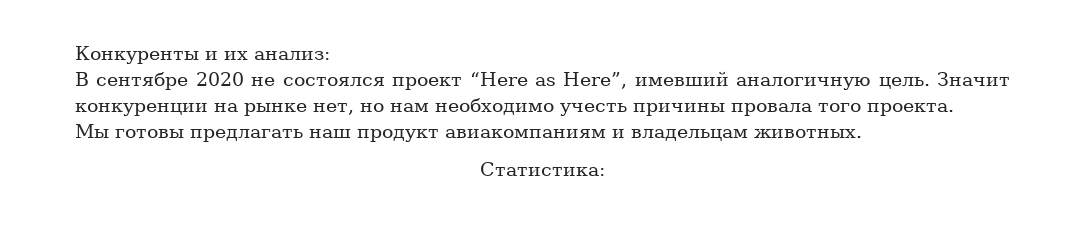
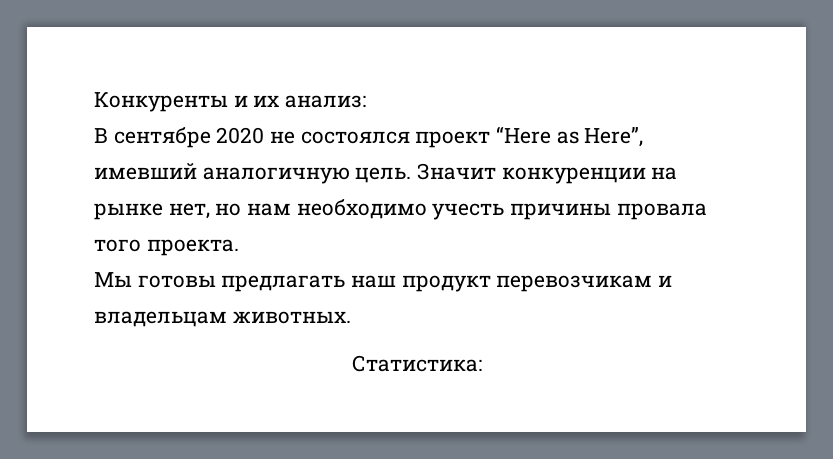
- Мы готовы предлагать наш продукт авиакомпаниям и владельцам животных.
+ Мы готовы предлагать наш продукт перевозчикам и владельцам животных.

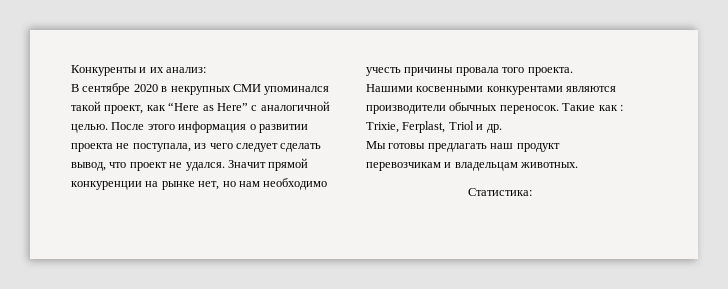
- В сентябре 2020 не состоялся проект “Here as Here”, имевший аналогичную цель. Значит конкуренции на рынке нет, но нам необходимо учесть причины провала того проекта.
+ В сентябре 2020 в некрупных СМИ упоминался такой проект, как “Here as Here” с аналогичной целью. После этого информация о развитии проекта не поступала, из чего следует сделать вывод, что проект не удался. Значит прямой конкуренции на рынке нет, но нам необходимо учесть причины провала того проекта.
+ Нашими косвенными конкурентами являются производители обычных переносок. Такие как : Trixie, Ferplast, Triol и др.

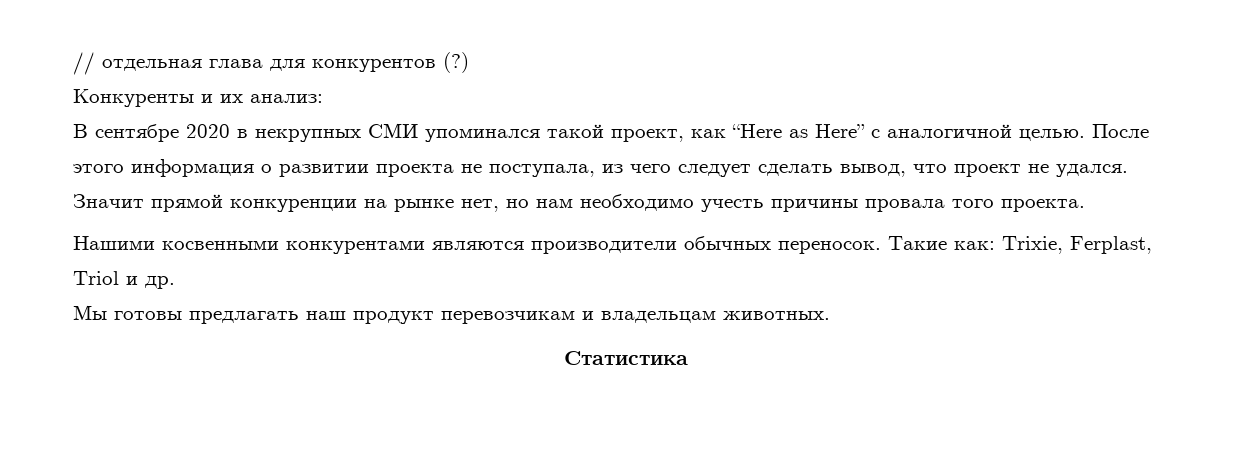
+ // отдельная глава для конкурентов (?)
- Такие как : Trixie, Ferplast, Triol и др.
+ Такие как: Trixie, Ferplast, Triol и др.
- Статистика:
+ Статистика

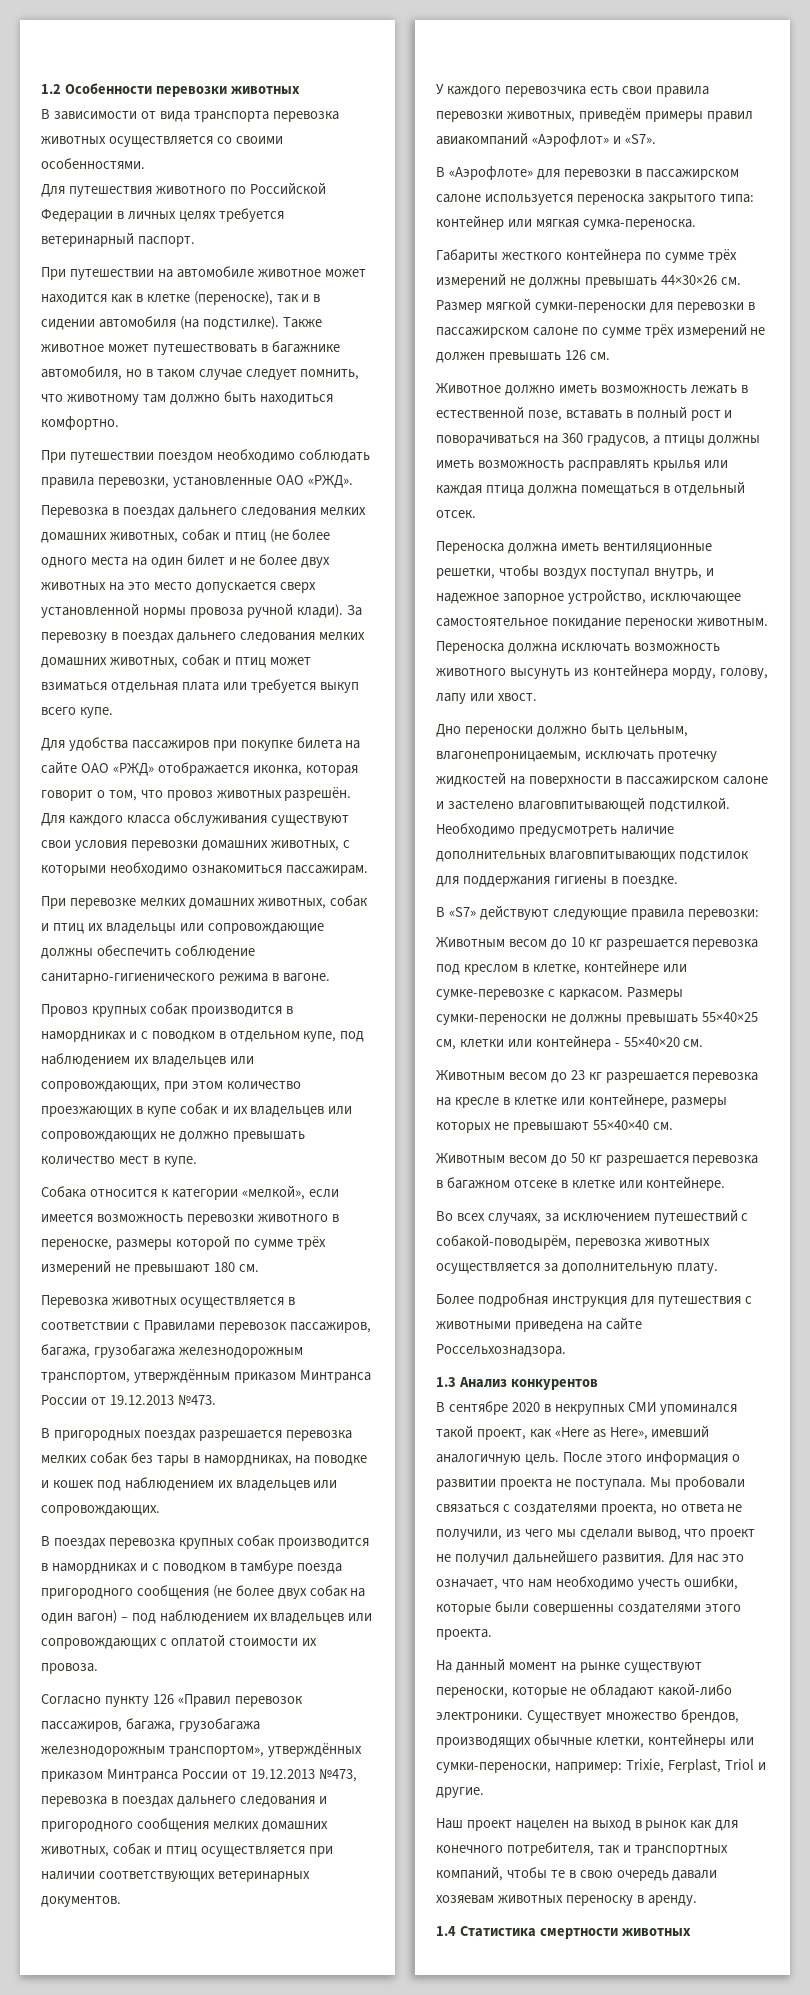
- // отдельная глава для конкурентов (?)
- Конкуренты и их анализ:
+ 1.2 Особенности перевозки животных
+ В зависимости от вида транспорта перевозка животных осуществляется со своими особенностями.
+ Для путешествия животного по Российской Федерации в личных целях требуется ветеринарный паспорт.
+ При путешествии на автомобиле животное может находится как в клетке (переноске), так и в сидении автомобиля (на подстилке). Также животное может путешествовать в багажнике автомобиля, но в таком случае следует помнить, что животному там должно быть находиться комфортно.
+ При путешествии поездом необходимо соблюдать правила перевозки, установленные ОАО «РЖД».
+ Перевозка в поездах дальнего следования мелких домашних животных, собак и птиц (не более одного места на один билет и не более двух животных на это место допускается сверх установленной нормы провоза ручной клади). За перевозку в поездах дальнего следования мелких домашних животных, собак и птиц может взиматься отдельная плата или требуется выкуп всего купе.
+ Для удобства пассажиров при покупке билета на сайте ОАО «РЖД» отображается иконка, которая говорит о том, что провоз животных разрешён. Для каждого класса обслуживания существуют свои условия перевозки домашних животных, с которыми необходимо ознакомиться пассажирам.
+ При перевозке мелких домашних животных, собак и птиц их владельцы или сопровождающие должны обеспечить соблюдение санитарно-гигиенического режима в вагоне.
+ Провоз крупных собак производится в намордниках и с поводком в отдельном купе, под наблюдением их владельцев или сопровождающих, при этом количество проезжающих в купе собак и их владельцев или сопровождающих не должно превышать количество мест в купе.
+ Собака относится к категории «мелкой», если имеется возможность перевозки животного в переноске, размеры которой по сумме трёх измерений не превышают 180 см.
+ Перевозка животных осуществляется в соответствии с Правилами перевозок пассажиров, багажа, грузобагажа железнодорожным транспортом, утверждённым приказом Минтранса России от 19.12.2013 №473.
+ В пригородных поездах разрешается перевозка мелких собак без тары в намордниках, на поводке и кошек под наблюдением их владельцев или сопровождающих.
+ В поездах перевозка крупных собак производится в намордниках и с поводком в тамбуре поезда пригородного сообщения (не более двух собак на один вагон) – под наблюдением их владельцев или сопровождающих с оплатой стоимости их провоза.
+ Согласно пункту 126 «Правил перевозок пассажиров, багажа, грузобагажа железнодорожным транспортом», утверждённых приказом Минтранса России от 19.12.2013 №473, перевозка в поездах дальнего следования и пригородного сообщения мелких домашних животных, собак и птиц осуществляется при наличии соответствующих ветеринарных документов.
+ У каждого перевозчика есть свои правила перевозки животных, приведём примеры правил авиакомпаний «Аэрофлот» и «S7».
+ В «Аэрофлоте» для перевозки в пассажирском салоне используется переноска закрытого типа: контейнер или мягкая сумка-переноска.
+ Габариты жесткого контейнера по сумме трёх измерений не должны превышать 44×30×26 см. Размер мягкой сумки-переноски для перевозки в пассажирском салоне по сумме трёх измерений не должен превышать 126 см.
+ Животное должно иметь возможность лежать в естественной позе, вставать в полный рост и поворачиваться на 360 градусов, а птицы должны иметь возможность расправлять крылья или каждая птица должна помещаться в отдельный отсек.
+ Переноска должна иметь вентиляционные решетки, чтобы воздух поступал внутрь, и надежное запорное устройство, исключающее самостоятельное покидание переноски животным. Переноска должна исключать возможность животного высунуть из контейнера морду, голову, лапу или хвост.
+ Дно переноски должно быть цельным, влагонепроницаемым, исключать протечку жидкостей на поверхности в пассажирском салоне и застелено влаговпитывающей подстилкой. Необходимо предусмотреть наличие дополнительных влаговпитывающих подстилок для поддержания гигиены в поездке.
+ В «S7» действуют следующие правила перевозки:
+ Животным весом до 10 кг разрешается перевозка под креслом в клетке, контейнере или сумке-перевозке с каркасом. Размеры сумки-переноски не должны превышать 55×40×25 см, клетки или контейнера - 55×40×20 см.
+ Животным весом до 23 кг разрешается перевозка на кресле в клетке или контейнере, размеры которых не превышают 55×40×40 см.
+ Животным весом до 50 кг разрешается перевозка в багажном отсеке в клетке или контейнере.
+ Во всех случаях, за исключением путешествий с собакой-поводырём, перевозка животных осуществляется за дополнительную плату.
+ Более подробная инструкция для путешествия с животными приведена на сайте Россельхознадзора.
+ 1.3 Анализ конкурентов
- В сентябре 2020 в некрупных СМИ упоминался такой проект, как “Here as Here” с аналогичной целью.
+ В сентябре 2020 в некрупных СМИ упоминался такой проект, как «Here as Here», имевший аналогичную цель.
- После этого информация о развитии проекта не поступала, из чего следует сделать вывод, что проект не удался. Значит прямой конкуренции на рынке нет, но нам необходимо учесть причины провала того проекта.
- Нашими косвенными конкурентами являются производители обычных переносок. Такие как: Trixie, Ferplast, Triol и др.
- Мы готовы предлагать наш продукт перевозчикам и владельцам животных.
- Статистика
+ После этого информация о развитии проекта не поступала. Мы пробовали связаться с создателями проекта, но ответа не получили, из чего мы сделали вывод, что проект не получил дальнейшего развития. Для нас это означает, что нам необходимо учесть ошибки, которые были совершенны создателями этого проекта.
+ На данный момент на рынке существуют переноски, которые не обладают какой-либо электроники. Существует множество брендов, производящих обычные клетки, контейнеры или сумки-переноски, например: Trixie, Ferplast, Triol и другие.
+ Наш проект нацелен на выход в рынок как для конечного потребителя, так и транспортных компаний, чтобы те в свою очередь давали хозяевам животных переноску в аренду.
+ 1.4 Статистика смертности животных

